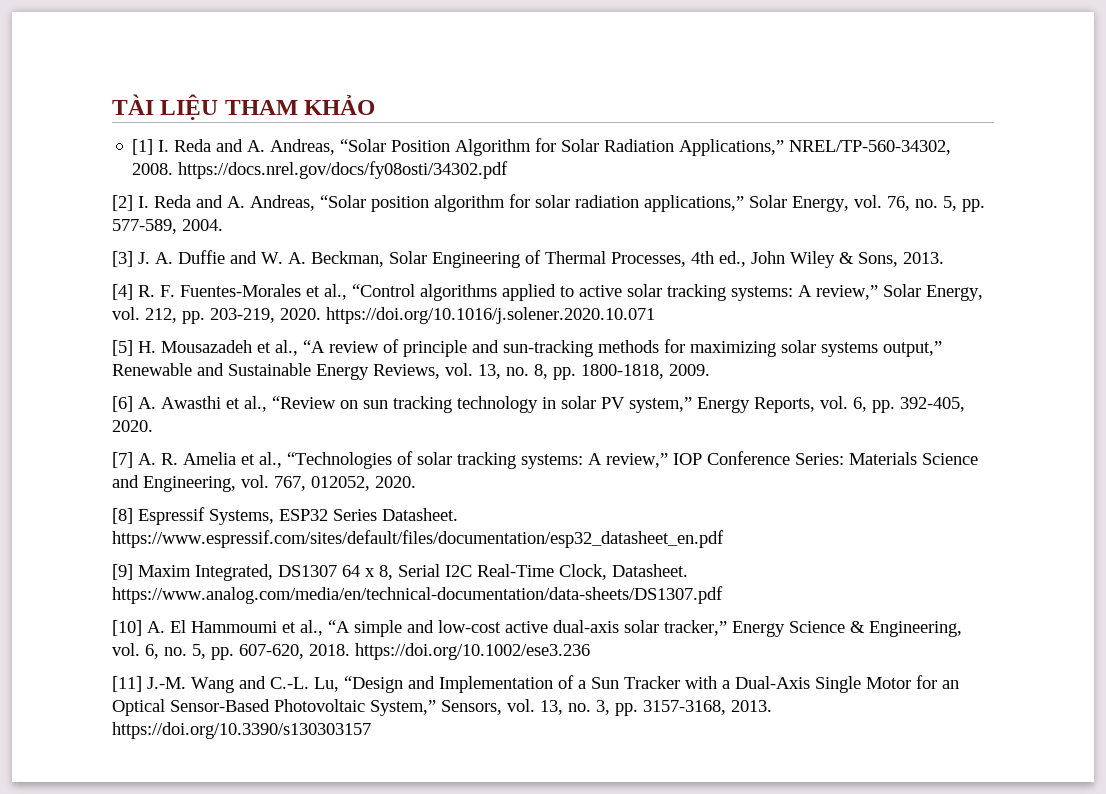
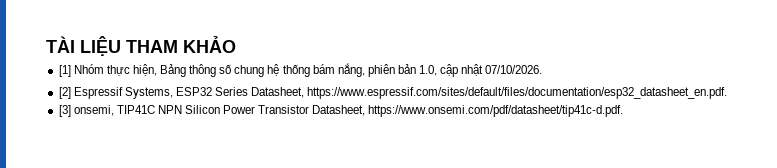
- [1] I. Reda and A. Andreas, “Solar Position Algorithm for Solar Radiation Applications,” NREL/TP-560-34302, 2008. https://docs.nrel.gov/docs/fy08osti/34302.pdf
- [2] I. Reda and A. Andreas, “Solar position algorithm for solar radiation applications,” Solar Energy, vol. 76, no. 5, pp. 577-589, 2004.
- [3] J. A. Duffie and W. A. Beckman, Solar Engineering of Thermal Processes, 4th ed., John Wiley & Sons, 2013.
- [4] R. F. Fuentes-Morales et al., “Control algorithms applied to active solar tracking systems: A review,” Solar Energy, vol. 212, pp. 203-219, 2020. https://doi.org/10.1016/j.solener.2020.10.071
- [5] H. Mousazadeh et al., “A review of principle and sun-tracking methods for maximizing solar systems output,” Renewable and Sustainable Energy Reviews, vol. 13, no. 8, pp. 1800-1818, 2009.
- [6] A. Awasthi et al., “Review on sun tracking technology in solar PV system,” Energy Reports, vol. 6, pp. 392-405, 2020.
- [7] A. R. Amelia et al., “Technologies of solar tracking systems: A review,” IOP Conference Series: Materials Science and Engineering, vol. 767, 012052, 2020.
- [8] Espressif Systems, ESP32 Series Datasheet. https://www.espressif.com/sites/default/files/documentation/esp32_datasheet_en.pdf
- [9] Maxim Integrated, DS1307 64 x 8, Serial I2C Real-Time Clock, Datasheet. https://www.analog.com/media/en/technical-documentation/data-sheets/DS1307.pdf
- [10] A. El Hammoumi et al., “A simple and low-cost active dual-axis solar tracker,” Energy Science & Engineering, vol. 6, no. 5, pp. 607-620, 2018. https://doi.org/10.1002/ese3.236
- [11] J.-M. Wang and C.-L. Lu, “Design and Implementation of a Sun Tracker with a Dual-Axis Single Motor for an Optical Sensor-Based Photovoltaic System,” Sensors, vol. 13, no. 3, pp. 3157-3168, 2013. https://doi.org/10.3390/s130303157
+ [1] Nhóm thực hiện, Bảng thông số chung hệ thống bám nắng, phiên bản 1.0, cập nhật 07/10/2026.
+ [2] Espressif Systems, ESP32 Series Datasheet, https://www.espressif.com/sites/default/files/documentation/esp32_datasheet_en.pdf.
+ [3] onsemi, TIP41C NPN Silicon Power Transistor Datasheet, https://www.onsemi.com/pdf/datasheet/tip41c-d.pdf.

